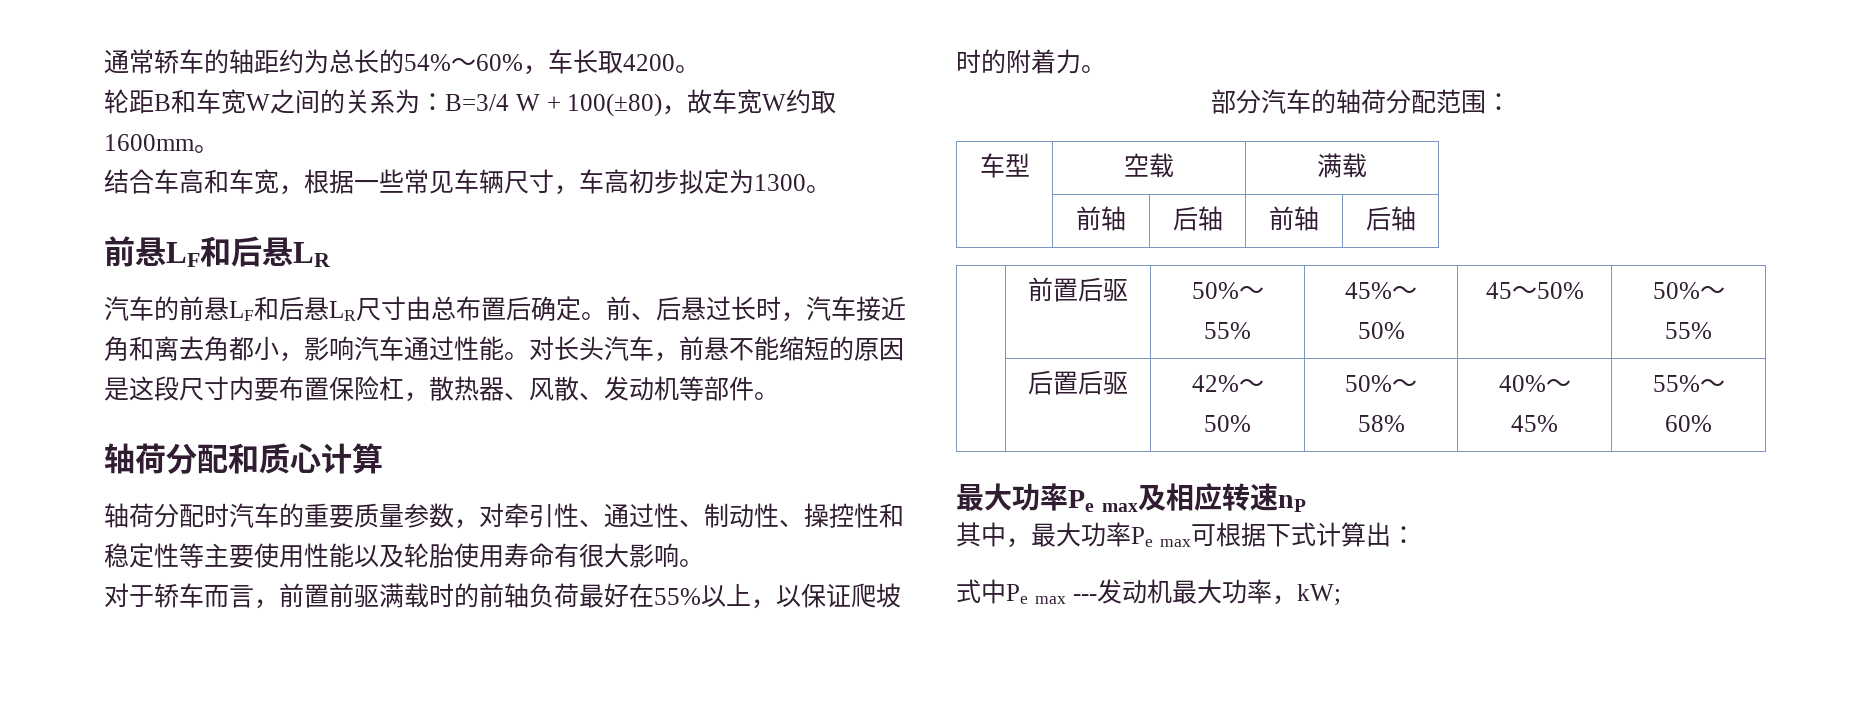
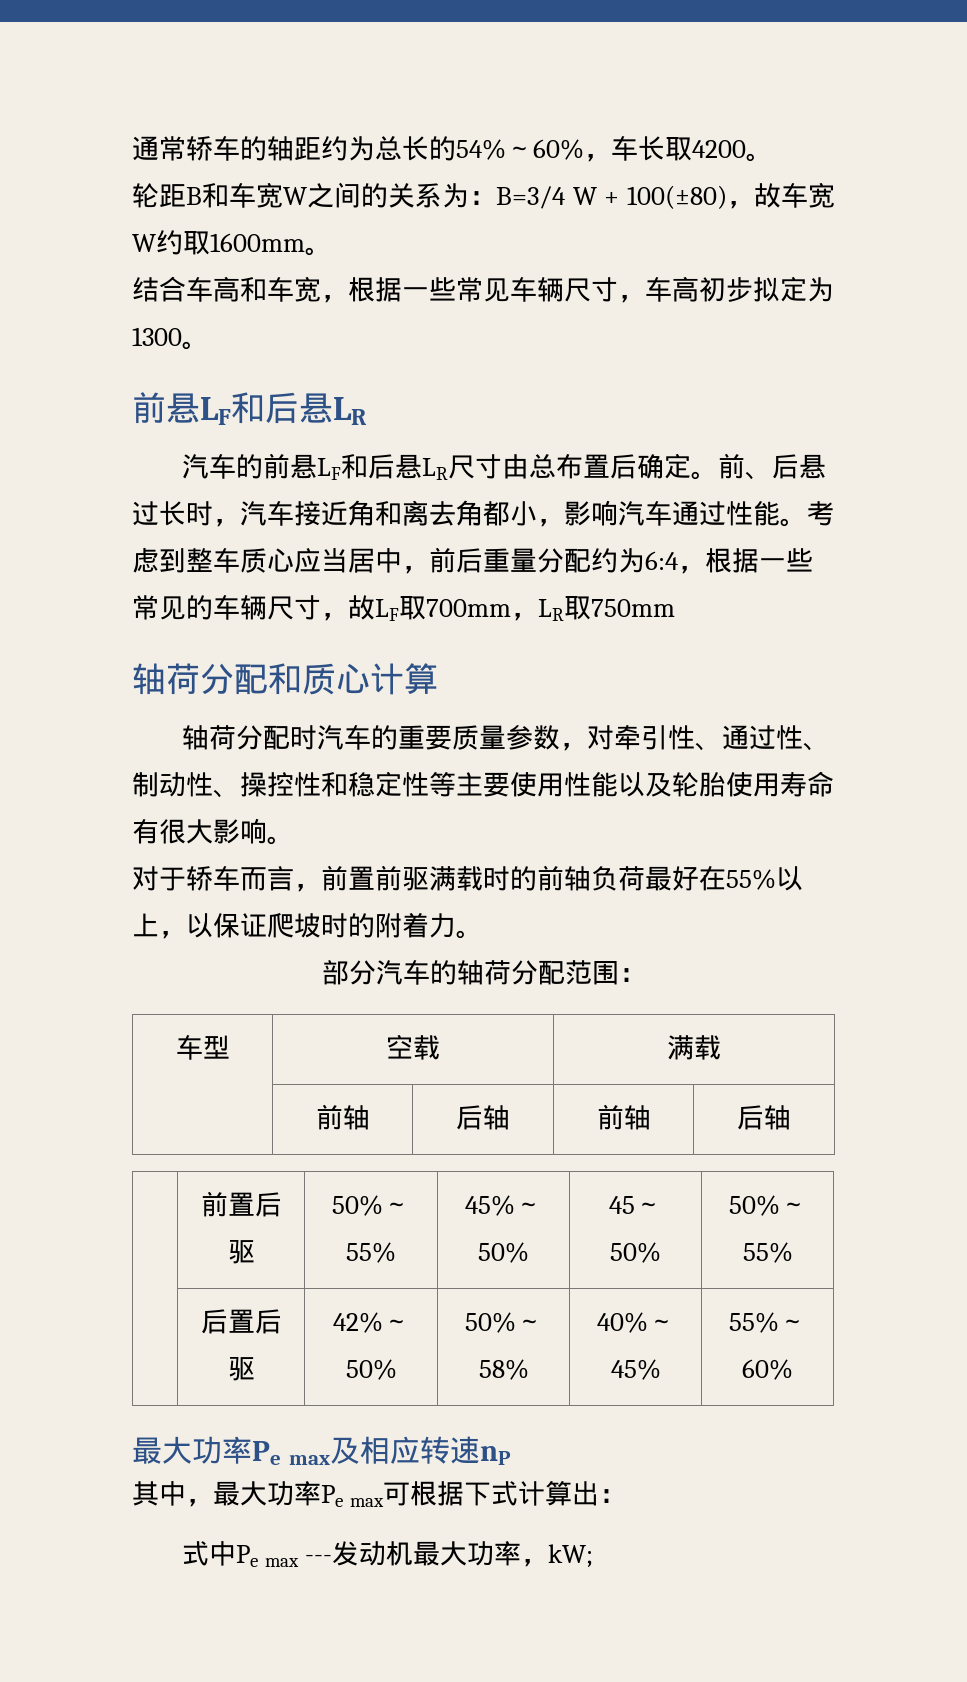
- 对长头汽车，前悬不能缩短的原因是这段尺寸内要布置保险杠，散热器、风散、发动机等部件。
+ 考虑到整车质心应当居中，前后重量分配约为6:4，根据一些常见的车辆尺寸，故LF取700mm，LR取750mm

